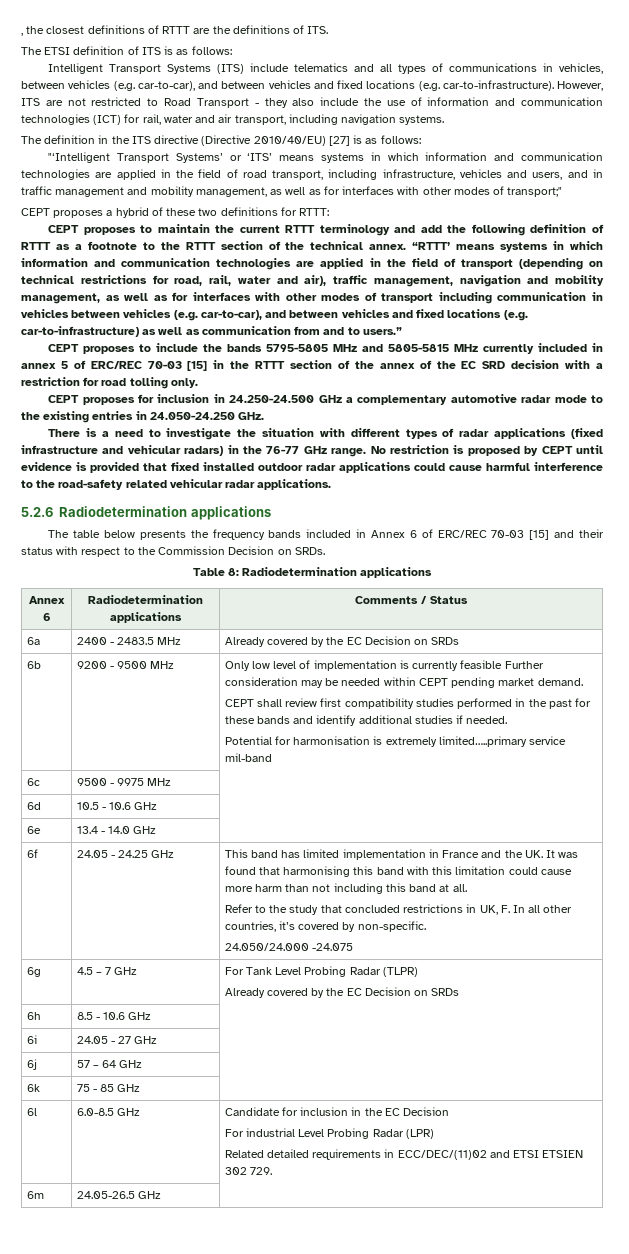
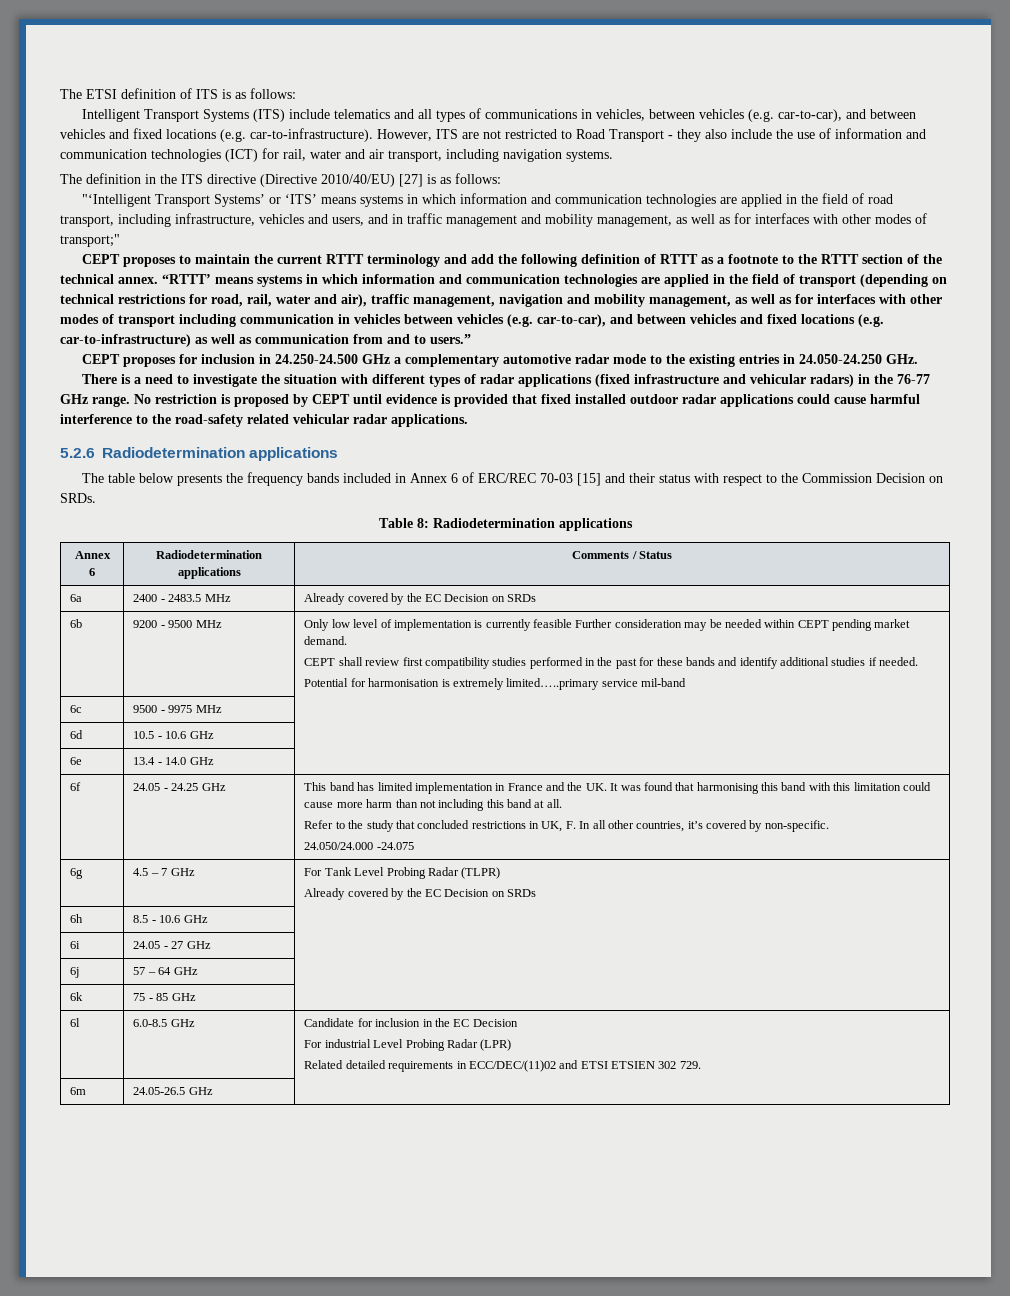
- , the closest definitions of RTTT are the definitions of ITS.
- CEPT proposes a hybrid of these two definitions for RTTT:
- CEPT proposes to include the bands 5795-5805 MHz and 5805-5815 MHz currently included in annex 5 of ERC/REC 70-03 [15] in the RTTT section of the annex of the EC SRD decision with a restriction for road tolling only.

